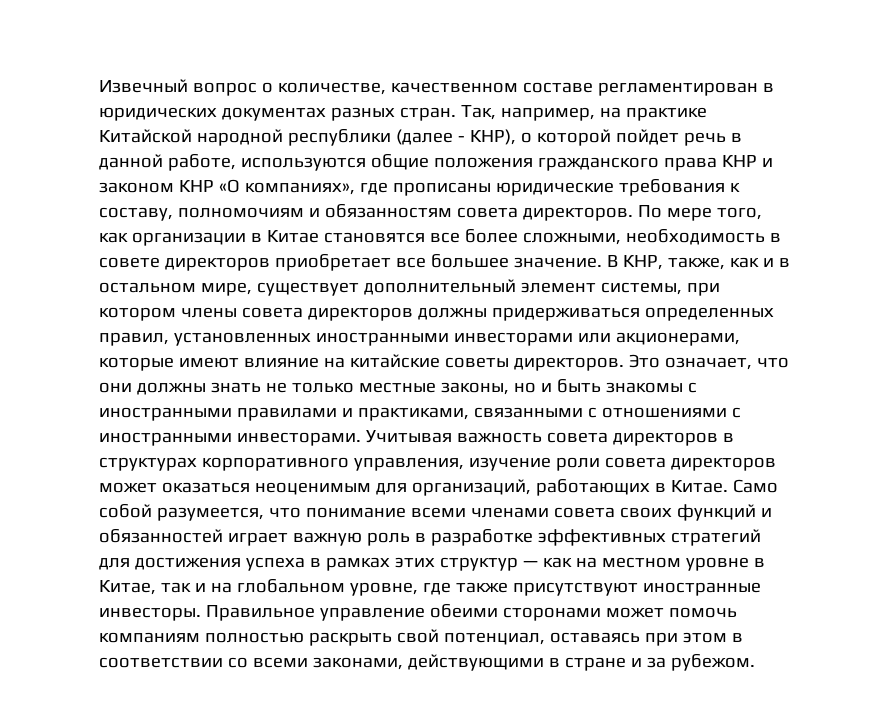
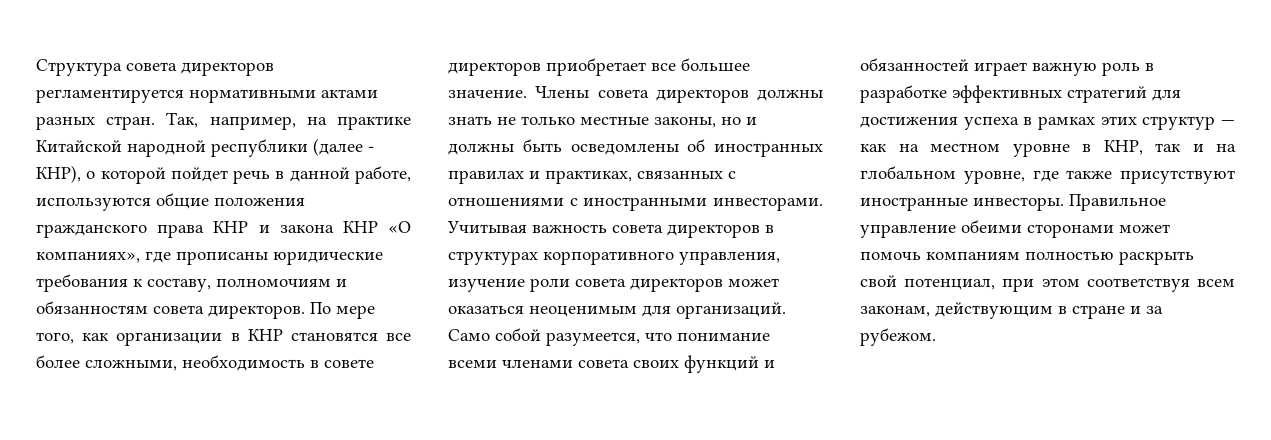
- Извечный вопрос о количестве, качественном составе регламентирован в юридических документах разных стран.
+ Структура совета директоров регламентируется нормативными актами разных стран.
- Так, например, на практике Китайской народной республики (далее - КНР), о которой пойдет речь в данной работе, используются общие положения гражданского права КНР и законом КНР «О компаниях», где прописаны юридические требования к составу, полномочиям и обязанностям совета директоров.
+ Так, например, на практике Китайской народной республики (далее - КНР), о которой пойдет речь в данной работе, используются общие положения гражданского права КНР и закона КНР «О компаниях», где прописаны юридические требования к составу, полномочиям и обязанностям совета директоров.
- По мере того, как организации в Китае становятся все более сложными, необходимость в совете директоров приобретает все большее значение.
+ По мере того, как организации в КНР становятся все более сложными, необходимость в совете директоров приобретает все большее значение.
- В КНР, также, как и в остальном мире, существует дополнительный элемент системы, при котором члены совета директоров должны придерживаться определенных правил, установленных иностранными инвесторами или акционерами, которые имеют влияние на китайские советы директоров. Это означает, что они должны знать не только местные законы, но и быть знакомы с иностранными правилами и практиками, связанными с отношениями с иностранными инвесторами.
+ Члены совета директоров должны знать не только местные законы, но и должны быть осведомлены об иностранных правилах и практиках, связанных с отношениями с иностранными инвесторами.
- Учитывая важность совета директоров в структурах корпоративного управления, изучение роли совета директоров может оказаться неоценимым для организаций, работающих в Китае.
+ Учитывая важность совета директоров в структурах корпоративного управления, изучение роли совета директоров может оказаться неоценимым для организаций.
- Само собой разумеется, что понимание всеми членами совета своих функций и обязанностей играет важную роль в разработке эффективных стратегий для достижения успеха в рамках этих структур — как на местном уровне в Китае, так и на глобальном уровне, где также присутствуют иностранные инвесторы.
+ Само собой разумеется, что понимание всеми членами совета своих функций и обязанностей играет важную роль в разработке эффективных стратегий для достижения успеха в рамках этих структур — как на местном уровне в КНР, так и на глобальном уровне, где также присутствуют иностранные инвесторы.
- Правильное управление обеими сторонами может помочь компаниям полностью раскрыть свой потенциал, оставаясь при этом в соответствии со всеми законами, действующими в стране и за рубежом.
+ Правильное управление обеими сторонами может помочь компаниям полностью раскрыть свой потенциал, при этом соответствуя всем законам, действующим в стране и за рубежом.

